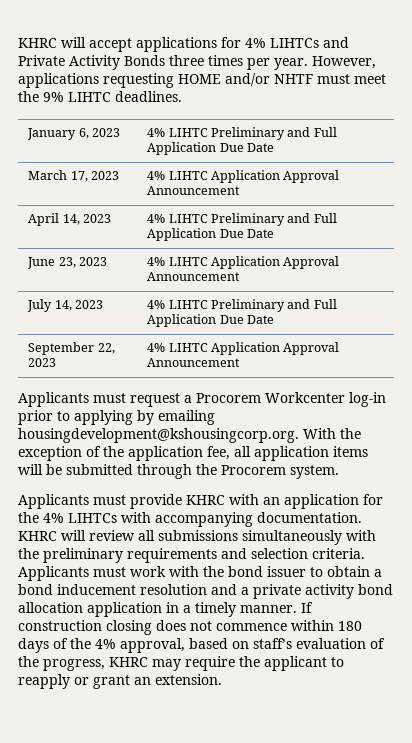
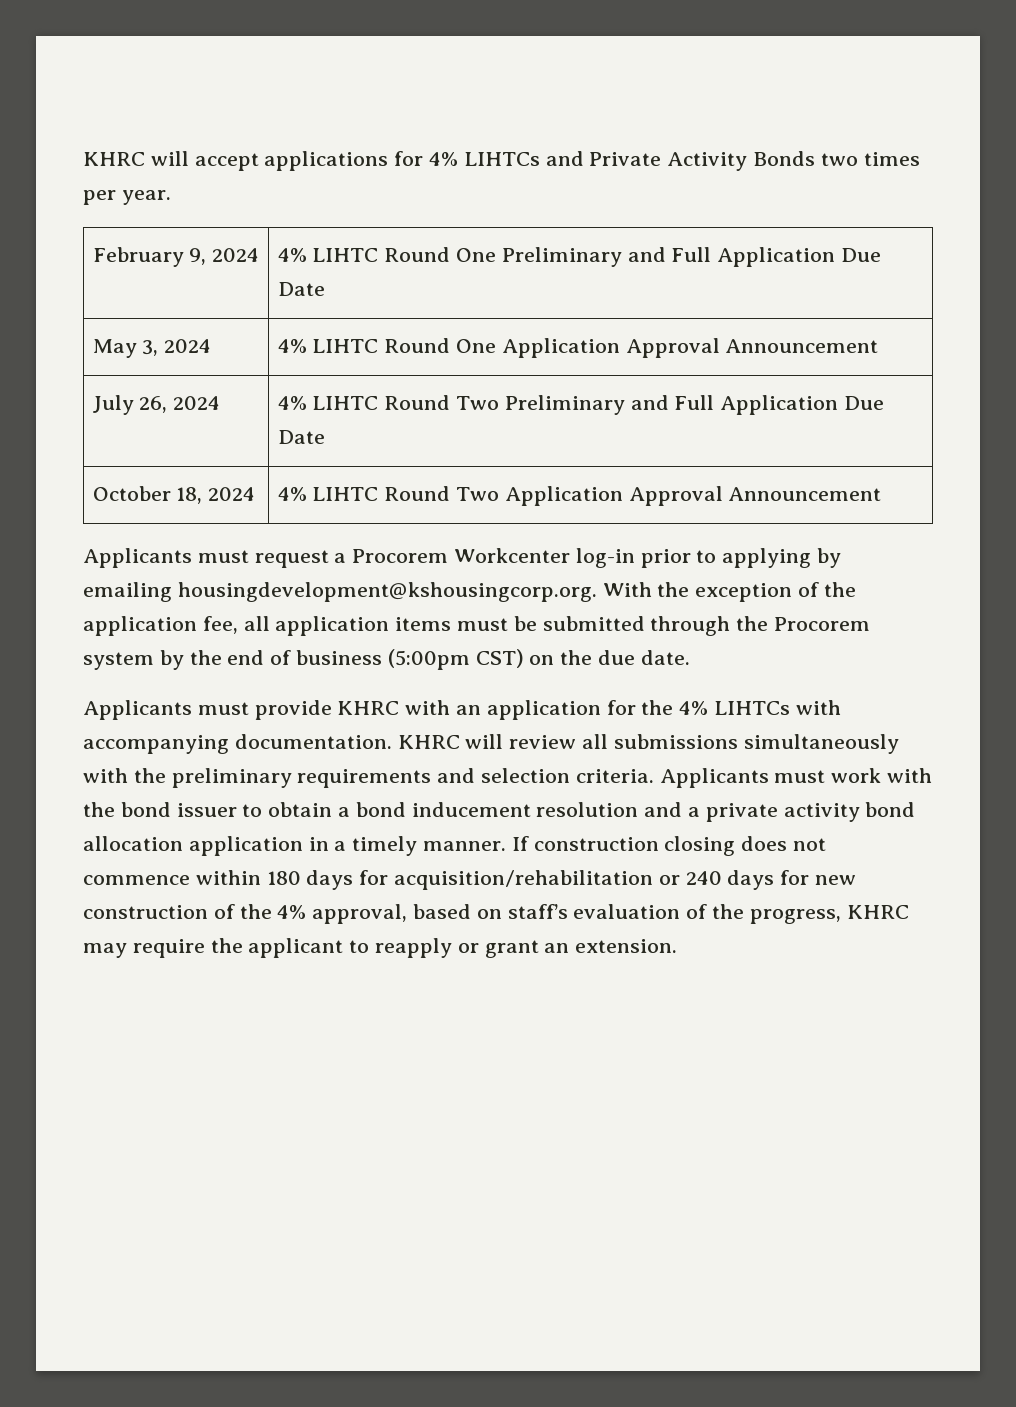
- KHRC will accept applications for 4% LIHTCs and Private Activity Bonds three times per year. However, applications requesting HOME and/or NHTF must meet the 9% LIHTC deadlines.
- January 6, 2023 | 4% LIHTC Preliminary and Full Application Due Date
- March 17, 2023 | 4% LIHTC Application Approval Announcement
- April 14, 2023 | 4% LIHTC Preliminary and Full Application Due Date
- June 23, 2023 | 4% LIHTC Application Approval Announcement
- July 14, 2023 | 4% LIHTC Preliminary and Full Application Due Date
- September 22, 2023 | 4% LIHTC Application Approval Announcement
+ KHRC will accept applications for 4% LIHTCs and Private Activity Bonds two times per year.
+ February 9, 2024 | 4% LIHTC Round One Preliminary and Full Application Due Date
+ May 3, 2024 | 4% LIHTC Round One Application Approval Announcement
+ July 26, 2024 | 4% LIHTC Round Two Preliminary and Full Application Due Date
+ October 18, 2024 | 4% LIHTC Round Two Application Approval Announcement
- Applicants must request a Procorem Workcenter log-in prior to applying by emailing housingdevelopment@kshousingcorp.org. With the exception of the application fee, all application items will be submitted through the Procorem system.
+ Applicants must request a Procorem Workcenter log-in prior to applying by emailing housingdevelopment@kshousingcorp.org. With the exception of the application fee, all application items must be submitted through the Procorem system by the end of business (5:00pm CST) on the due date.
- If construction closing does not commence within 180 days of the 4% approval, based on staff’s evaluation of the progress, KHRC may require the applicant to reapply or grant an extension.
+ If construction closing does not commence within 180 days for acquisition/rehabilitation or 240 days for new construction of the 4% approval, based on staff’s evaluation of the progress, KHRC may require the applicant to reapply or grant an extension.

